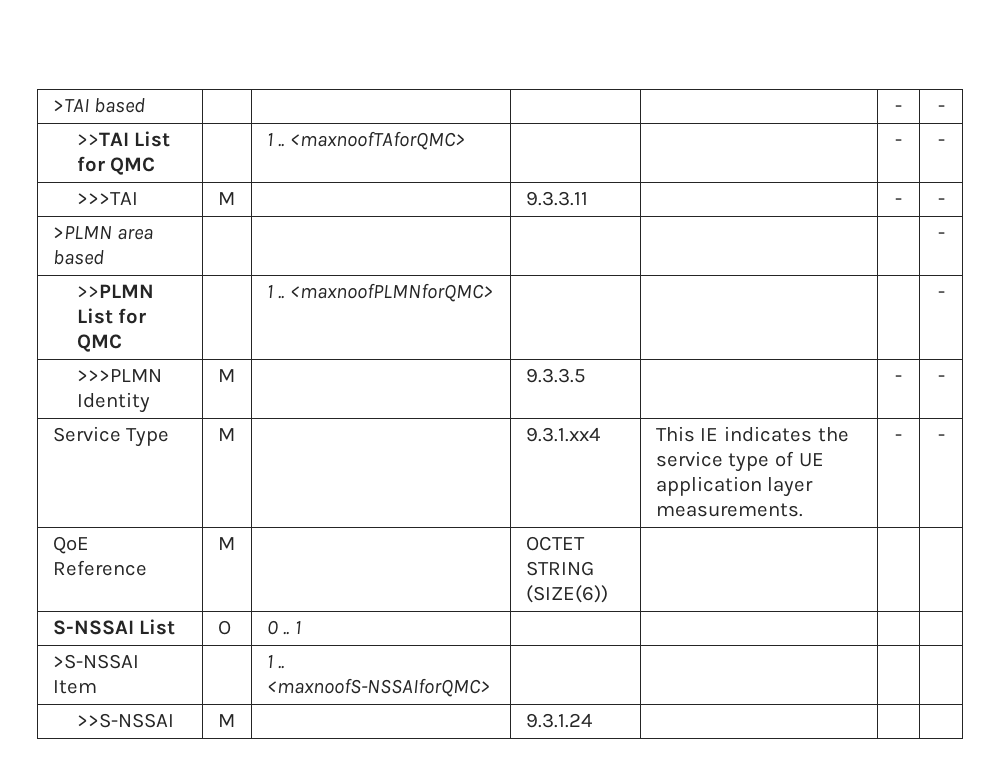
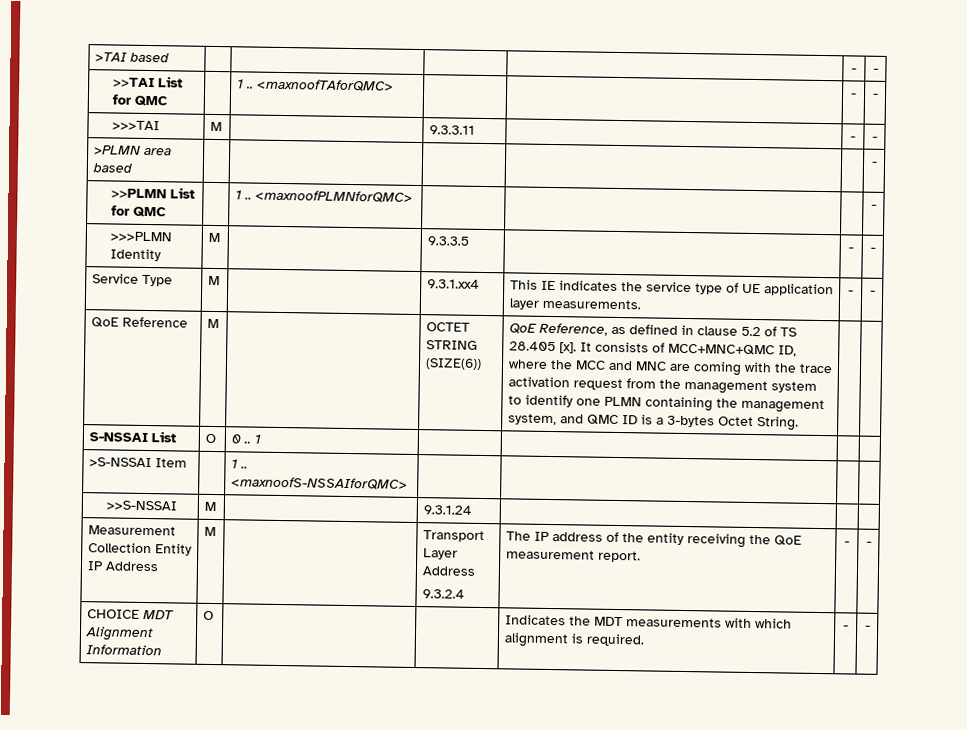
+ QoE Reference, as defined in clause 5.2 of TS 28.405 [x]. It consists of MCC+MNC+QMC ID, where the MCC and MNC are coming with the trace activation request from the management system to identify one PLMN containing the management system, and QMC ID is a 3-bytes Octet String.
+ Measurement Collection Entity IP Address | M | | Transport Layer Address
+ 9.3.2.4 | The IP address of the entity receiving the QoE measurement report. | - | -
+ CHOICE MDT Alignment Information | O | | | Indicates the MDT measurements with which alignment is required. | - | -

